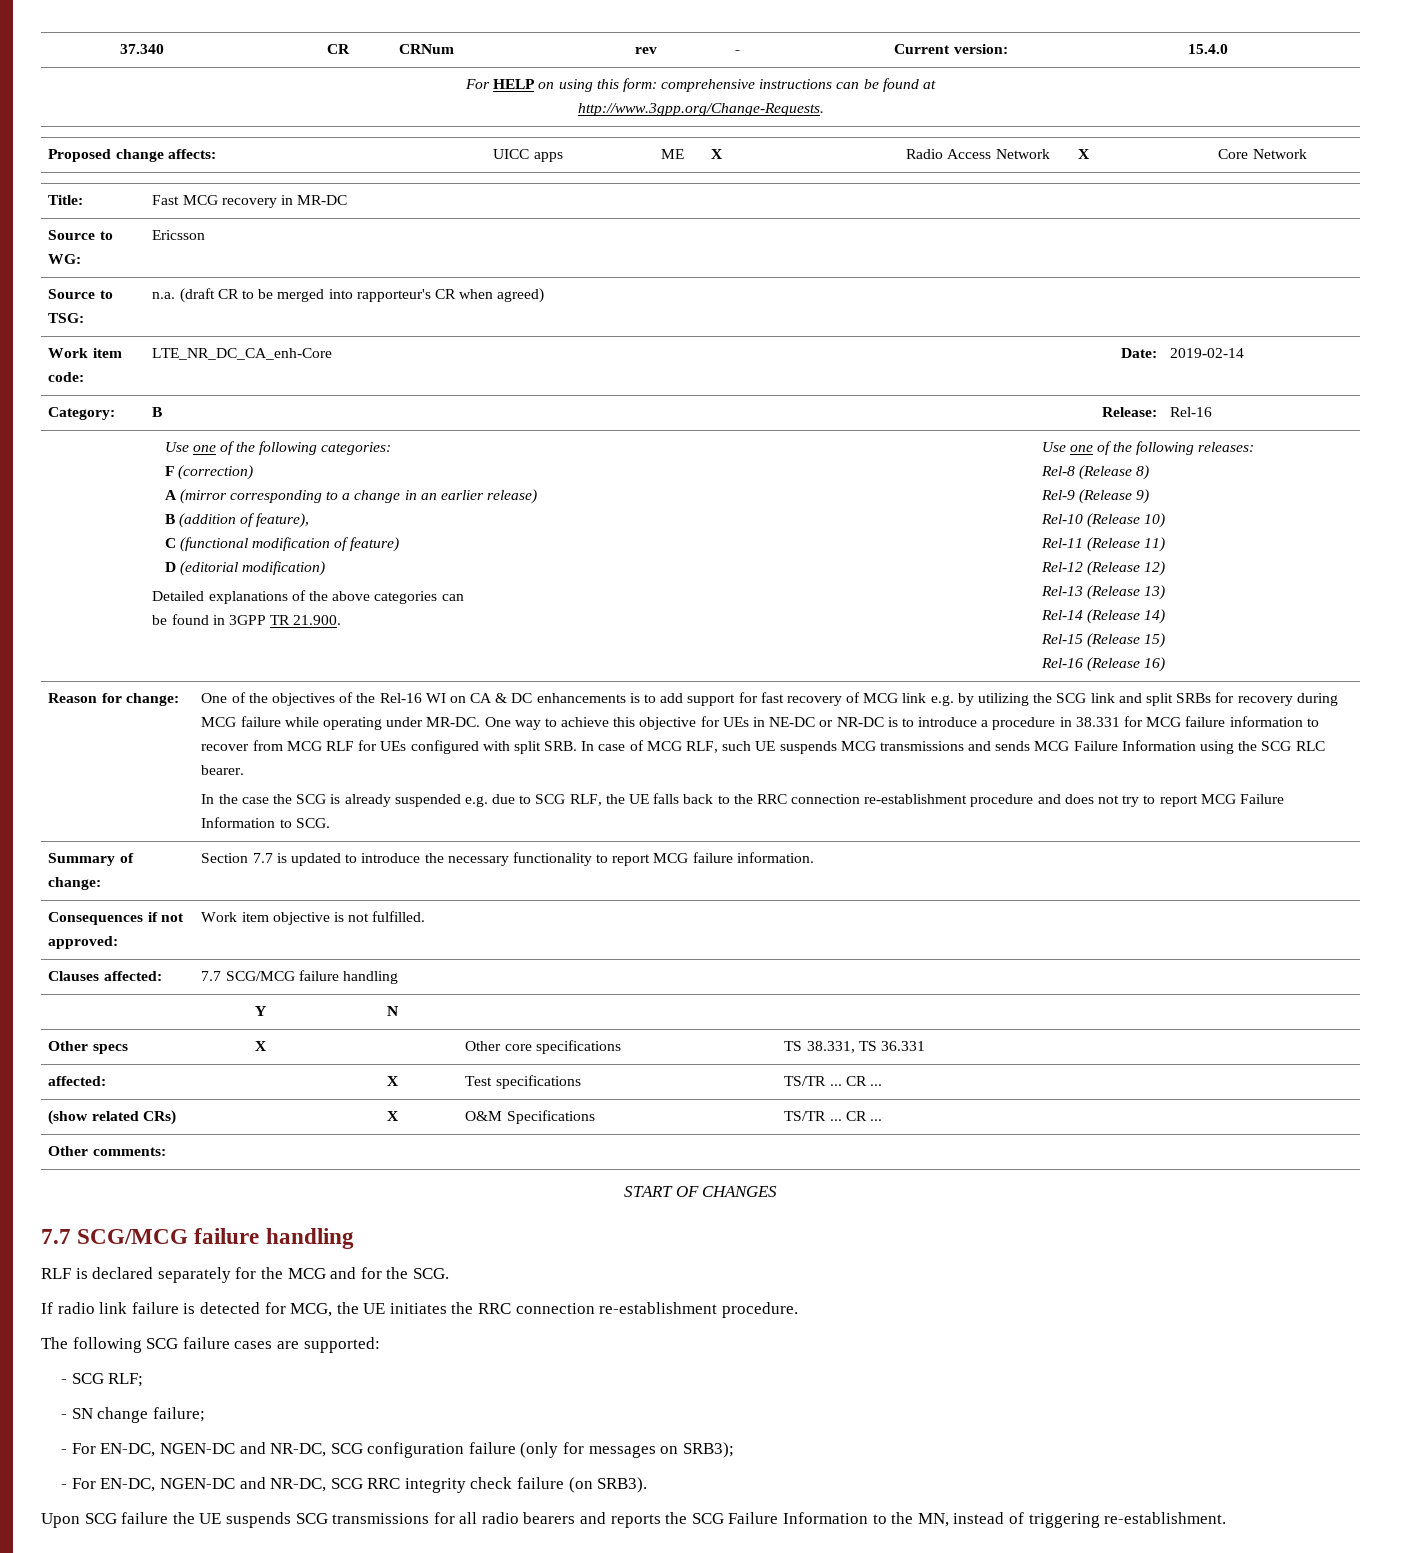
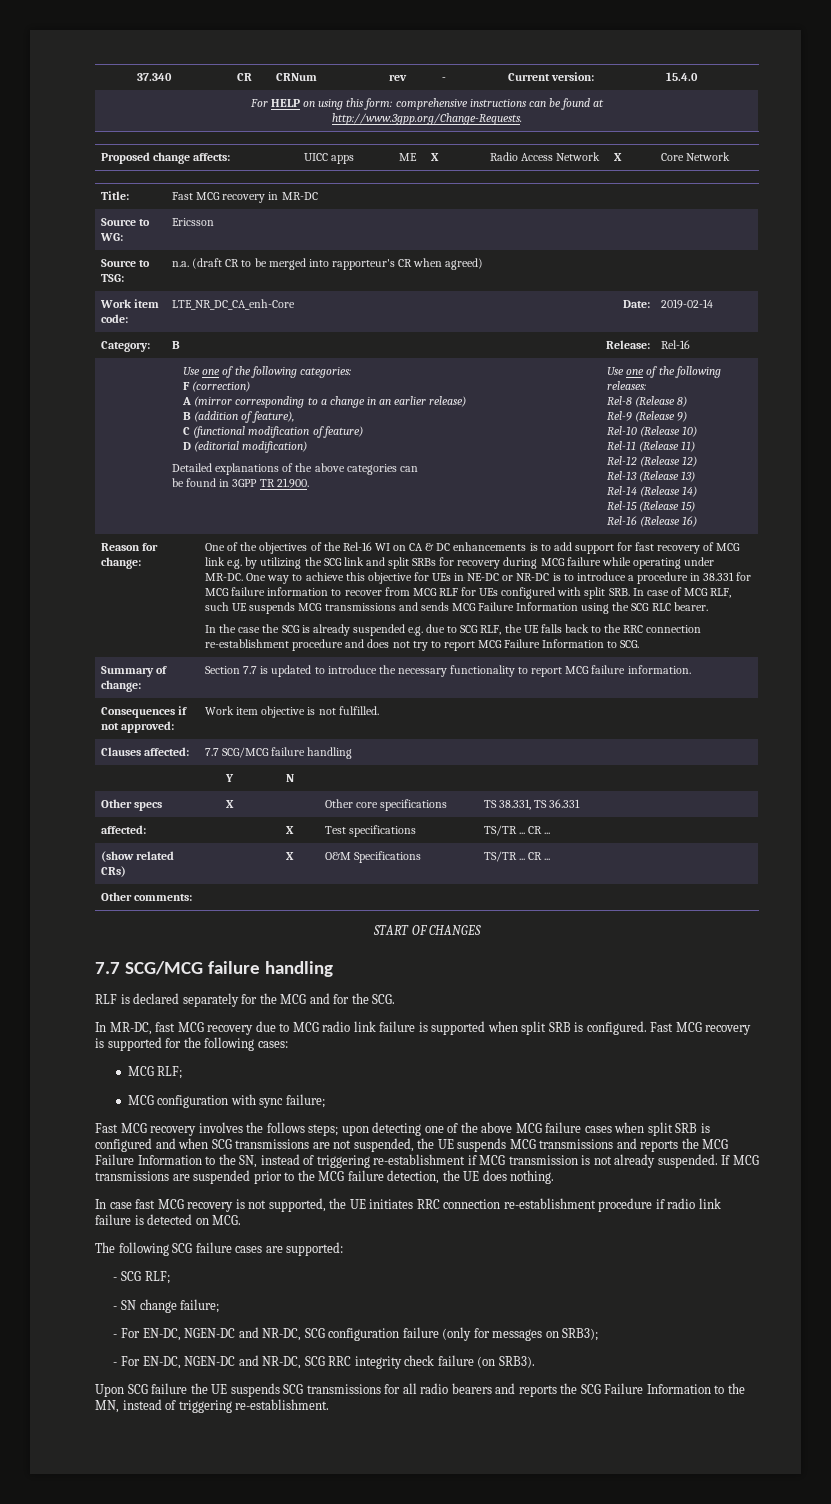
- If radio link failure is detected for MCG, the UE initiates the RRC connection re-establishment procedure.
+ In MR-DC, fast MCG recovery due to MCG radio link failure is supported when split SRB is configured. Fast MCG recovery is supported for the following cases:
+ MCG RLF;
+ MCG configuration with sync failure;
+ Fast MCG recovery involves the follows steps; upon detecting one of the above MCG failure cases when split SRB is configured and when SCG transmissions are not suspended, the UE suspends MCG transmissions and reports the MCG Failure Information to the SN, instead of triggering re-establishment if MCG transmission is not already suspended. If MCG transmissions are suspended prior to the MCG failure detection, the UE does nothing.
+ In case fast MCG recovery is not supported, the UE initiates RRC connection re-establishment procedure if radio link failure is detected on MCG.

